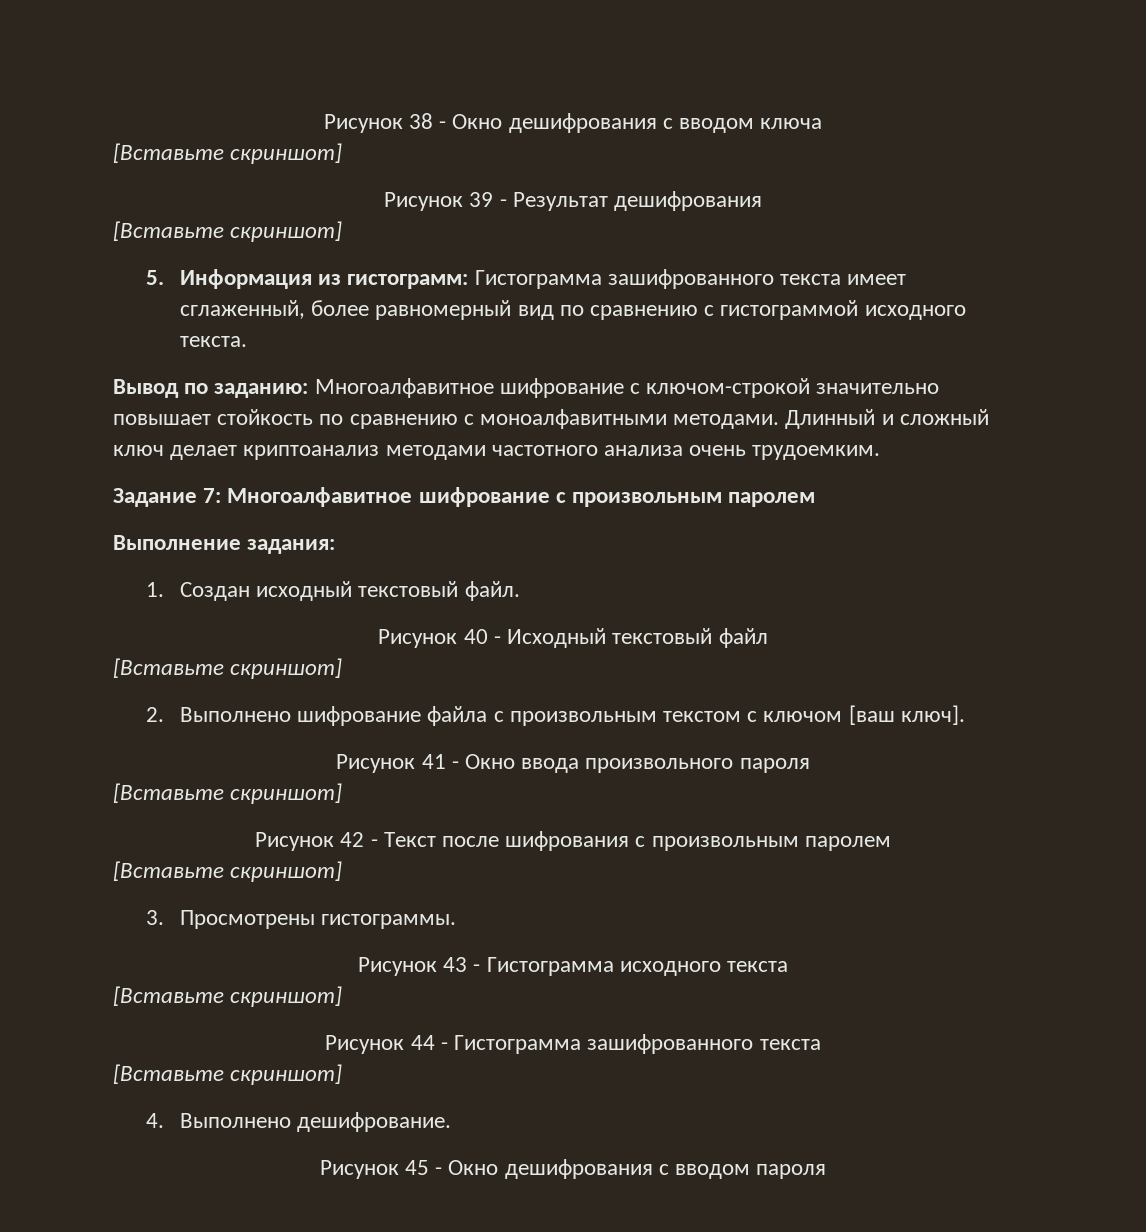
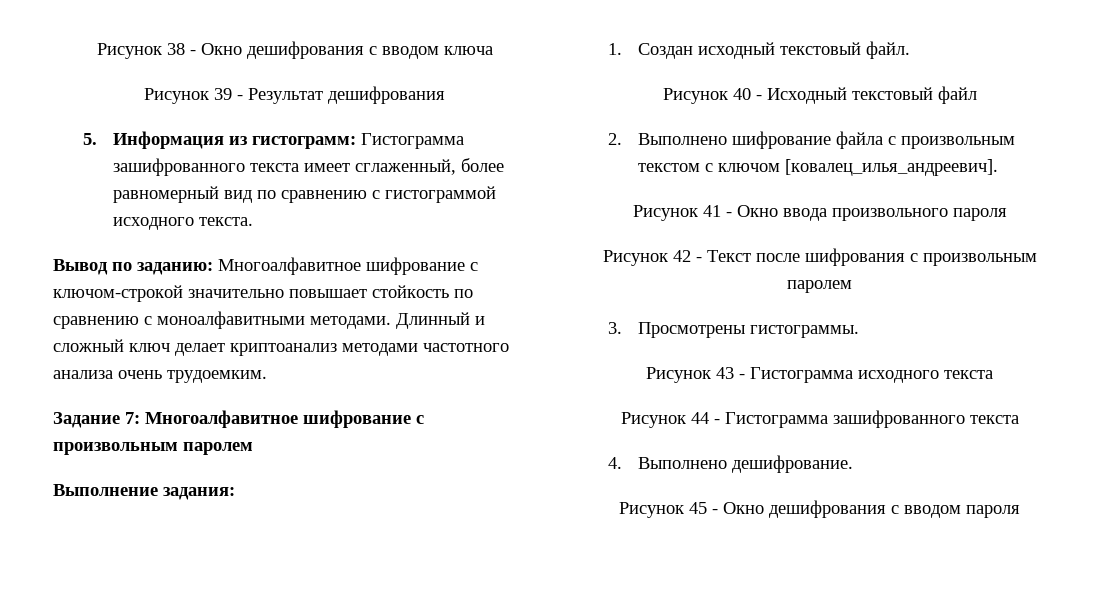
  Рисунок 38 - Окно дешифрования с вводом ключа
- [Вставьте скриншот]
  Рисунок 39 - Результат дешифрования
- [Вставьте скриншот]
  Рисунок 40 - Исходный текстовый файл
- [Вставьте скриншот]
- 2. Выполнено шифрование файла с произвольным текстом с ключом [ваш ключ].
+ 2. Выполнено шифрование файла с произвольным текстом с ключом [ковалец_илья_андреевич].
  Рисунок 41 - Окно ввода произвольного пароля
- [Вставьте скриншот]
  Рисунок 42 - Текст после шифрования с произвольным паролем
- [Вставьте скриншот]
  Рисунок 43 - Гистограмма исходного текста
- [Вставьте скриншот]
  Рисунок 44 - Гистограмма зашифрованного текста
- [Вставьте скриншот]

